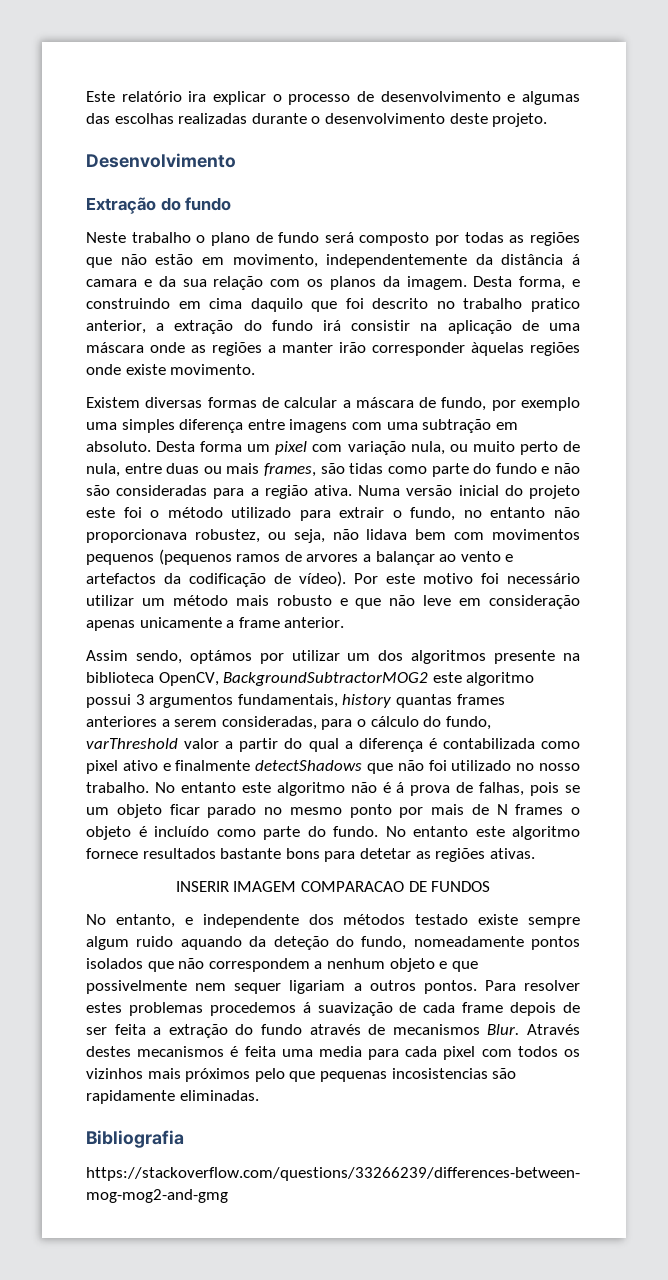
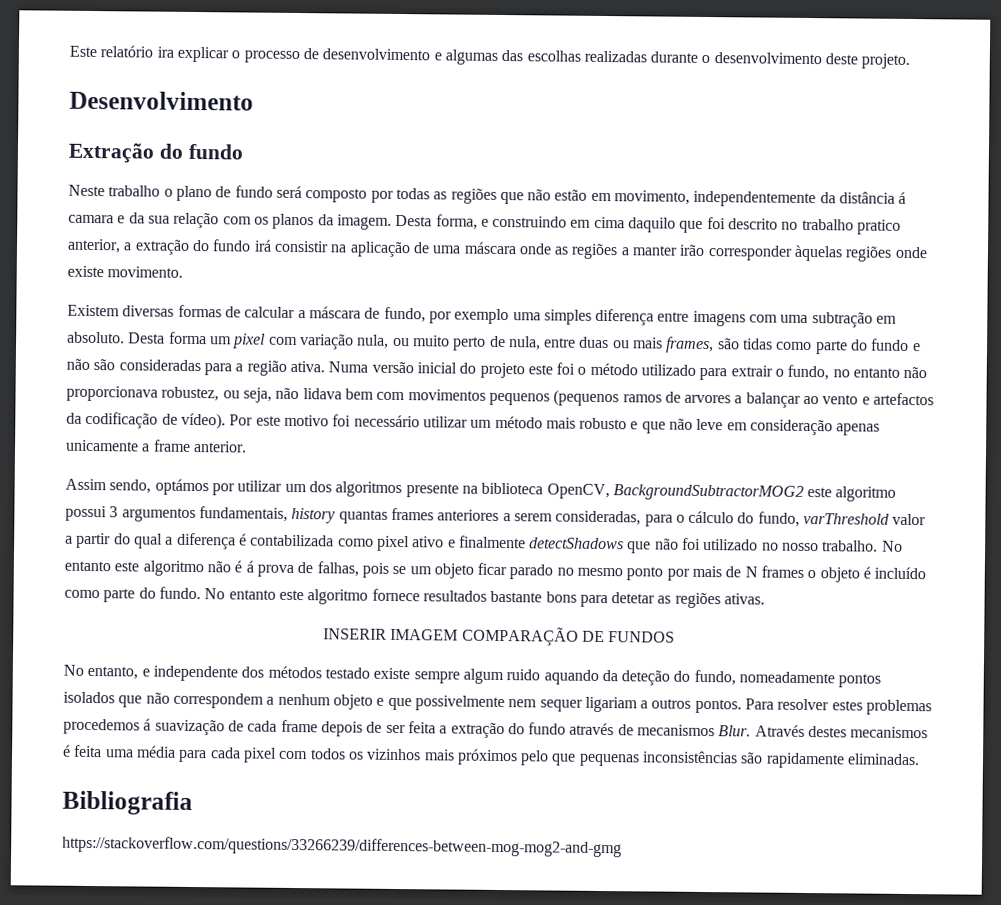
- INSERIR IMAGEM COMPARACAO DE FUNDOS
+ INSERIR IMAGEM COMPARAÇÃO DE FUNDOS
- Através destes mecanismos é feita uma media para cada pixel com todos os vizinhos mais próximos pelo que pequenas incosistencias são rapidamente eliminadas.
+ Através destes mecanismos é feita uma média para cada pixel com todos os vizinhos mais próximos pelo que pequenas inconsistências são rapidamente eliminadas.

